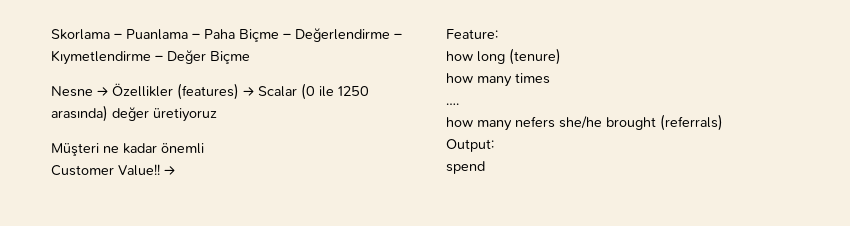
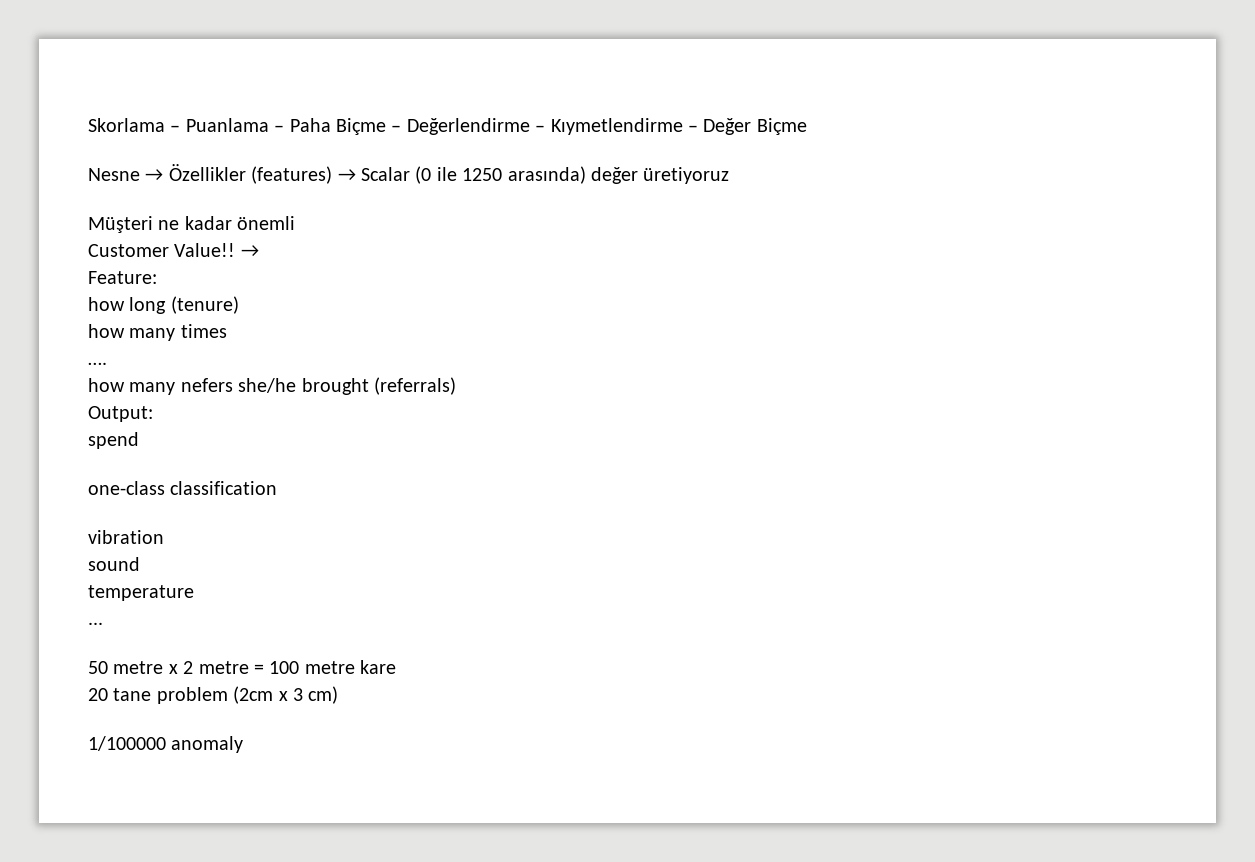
+ one-class classification
+ vibration
+ sound
+ temperature
+ ...
+ 50 metre x 2 metre = 100 metre kare
+ 20 tane problem (2cm x 3 cm)
+ 1/100000 anomaly

